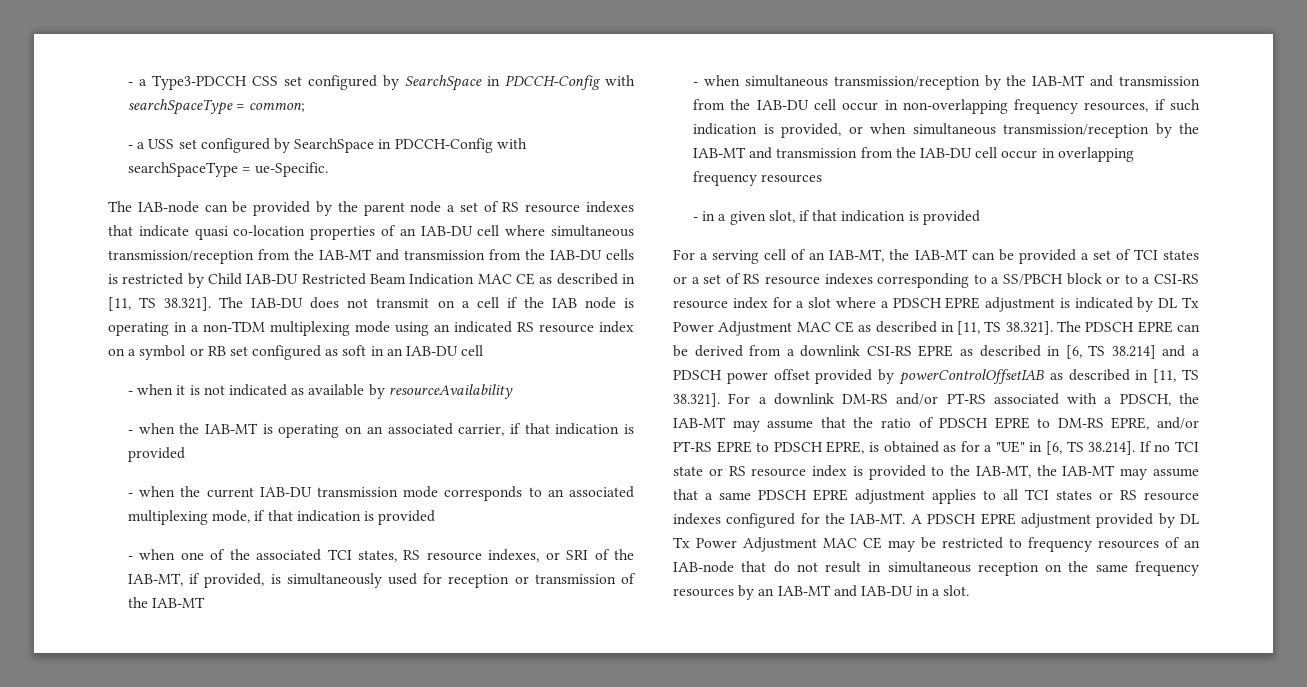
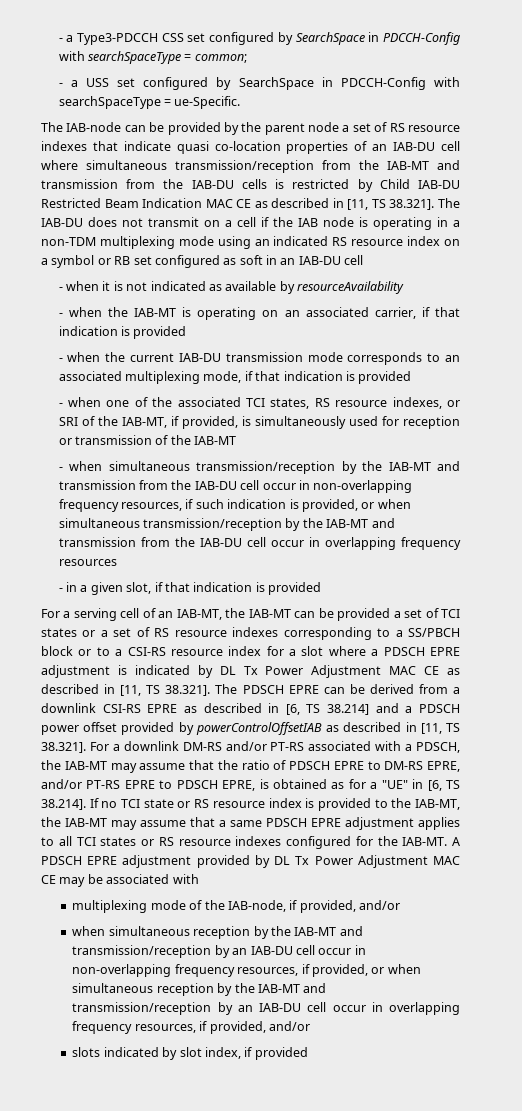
- A PDSCH EPRE adjustment provided by DL Tx Power Adjustment MAC CE may be restricted to frequency resources of an IAB-node that do not result in simultaneous reception on the same frequency resources by an IAB-MT and IAB-DU in a slot.
+ A PDSCH EPRE adjustment provided by DL Tx Power Adjustment MAC CE may be associated with
+ multiplexing mode of the IAB-node, if provided, and/or
+ when simultaneous reception by the IAB-MT and transmission/reception by an IAB-DU cell occur in non-overlapping frequency resources, if provided, or when simultaneous reception by the IAB-MT and transmission/reception by an IAB-DU cell occur in overlapping frequency resources, if provided, and/or
+ slots indicated by slot index, if provided

